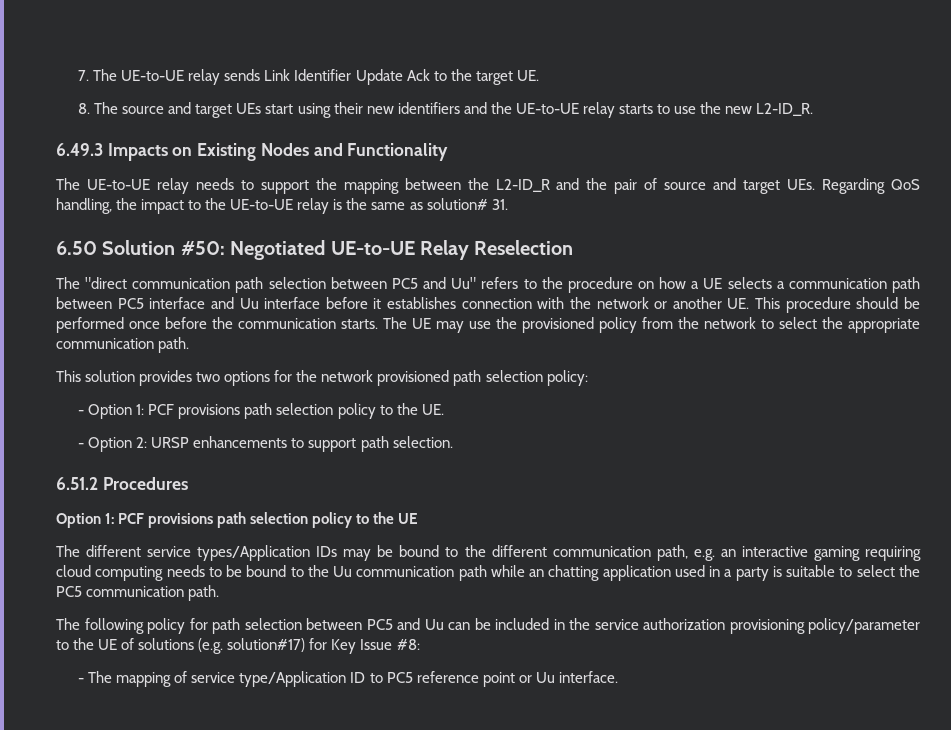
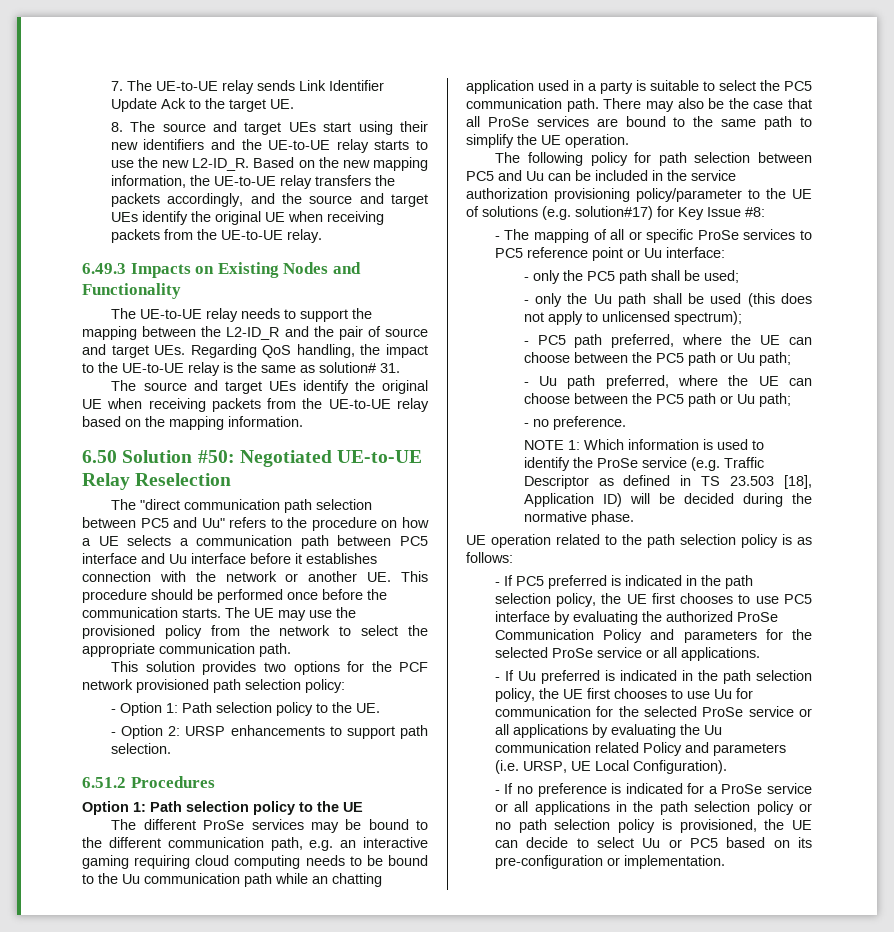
+ Based on the new mapping information, the UE-to-UE relay transfers the packets accordingly, and the source and target UEs identify the original UE when receiving packets from the UE-to-UE relay.
+ The source and target UEs identify the original UE when receiving packets from the UE-to-UE relay based on the mapping information.
- This solution provides two options for the network provisioned path selection policy:
+ This solution provides two options for the PCF network provisioned path selection policy:
- - Option 1: PCF provisions path selection policy to the UE.
+ - Option 1: Path selection policy to the UE.
- Option 1: PCF provisions path selection policy to the UE
+ Option 1: Path selection policy to the UE
- The different service types/Application IDs may be bound to the different communication path, e.g. an interactive gaming requiring cloud computing needs to be bound to the Uu communication path while an chatting application used in a party is suitable to select the PC5 communication path.
+ The different ProSe services may be bound to the different communication path, e.g. an interactive gaming requiring cloud computing needs to be bound to the Uu communication path while an chatting application used in a party is suitable to select the PC5 communication path. There may also be the case that all ProSe services are bound to the same path to simplify the UE operation.
- - The mapping of service type/Application ID to PC5 reference point or Uu interface.
+ - The mapping of all or specific ProSe services to PC5 reference point or Uu interface:
+ - only the PC5 path shall be used;
+ - only the Uu path shall be used (this does not apply to unlicensed spectrum);
+ - PC5 path preferred, where the UE can choose between the PC5 path or Uu path;
+ - Uu path preferred, where the UE can choose between the PC5 path or Uu path;
+ - no preference.
+ NOTE 1: Which information is used to identify the ProSe service (e.g. Traffic Descriptor as defined in TS 23.503 [18], Application ID) will be decided during the normative phase.
+ UE operation related to the path selection policy is as follows:
+ - If PC5 preferred is indicated in the path selection policy, the UE first chooses to use PC5 interface by evaluating the authorized ProSe Communication Policy and parameters for the selected ProSe service or all applications.
+ - If Uu preferred is indicated in the path selection policy, the UE first chooses to use Uu for communication for the selected ProSe service or all applications by evaluating the Uu communication related Policy and parameters (i.e. URSP, UE Local Configuration).
+ - If no preference is indicated for a ProSe service or all applications in the path selection policy or no path selection policy is provisioned, the UE can decide to select Uu or PC5 based on its pre-configuration or implementation.

